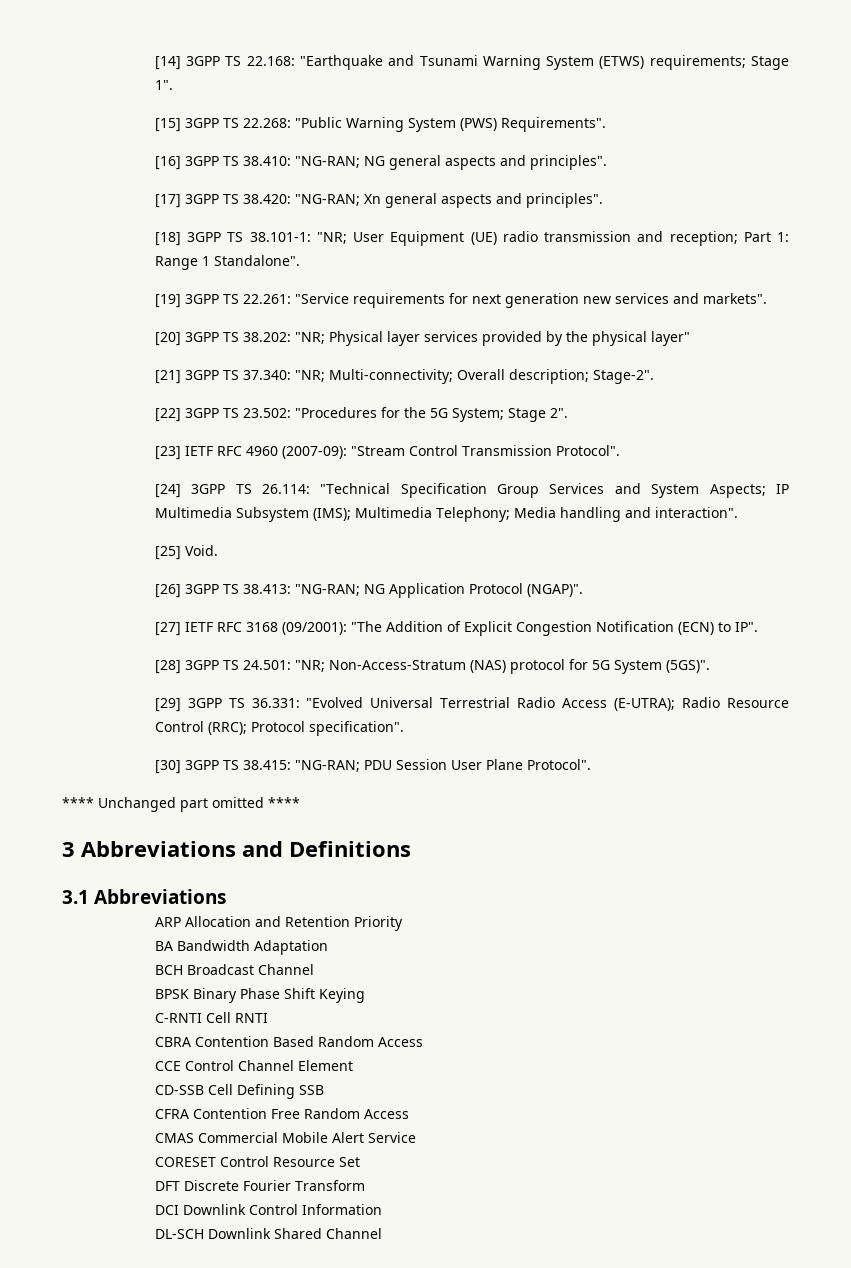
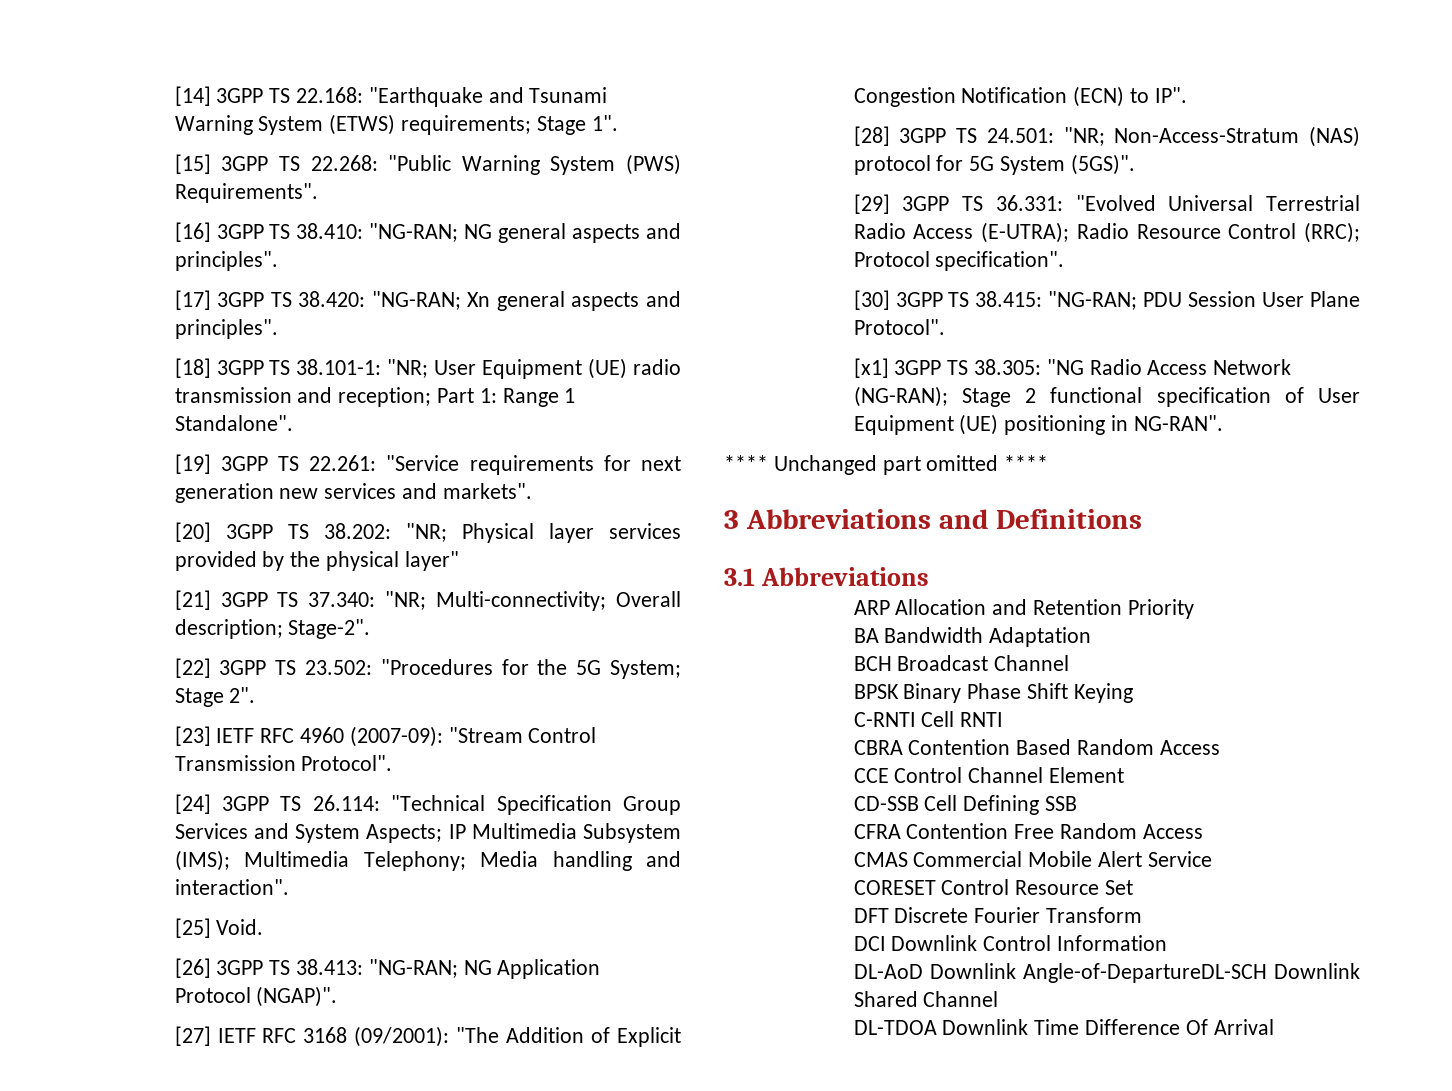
+ [x1] 3GPP TS 38.305: "NG Radio Access Network (NG-RAN); Stage 2 functional specification of User Equipment (UE) positioning in NG-RAN".
- DL-SCH Downlink Shared Channel
+ DL-AoD Downlink Angle-of-DepartureDL-SCH Downlink Shared Channel
+ DL-TDOA Downlink Time Difference Of Arrival

